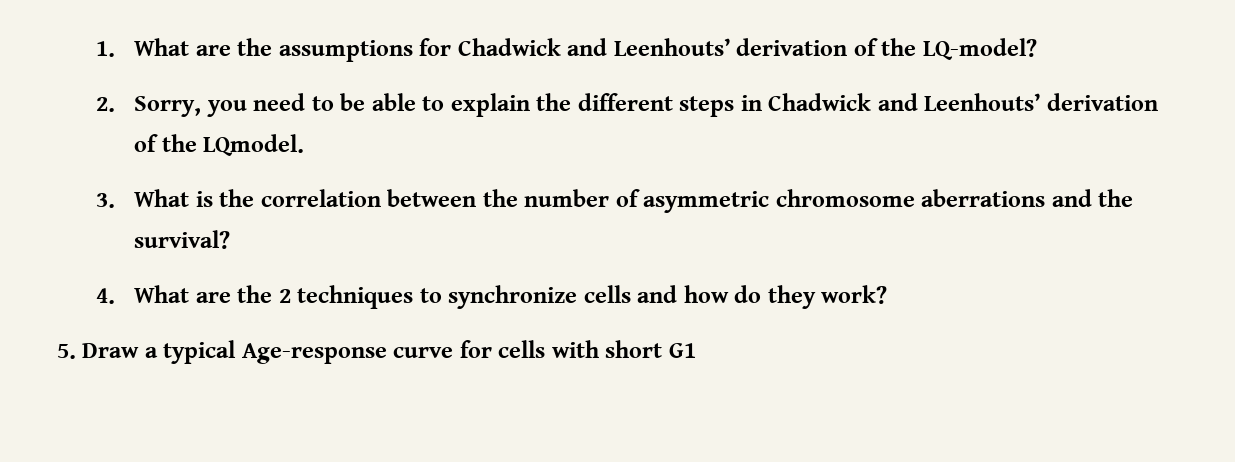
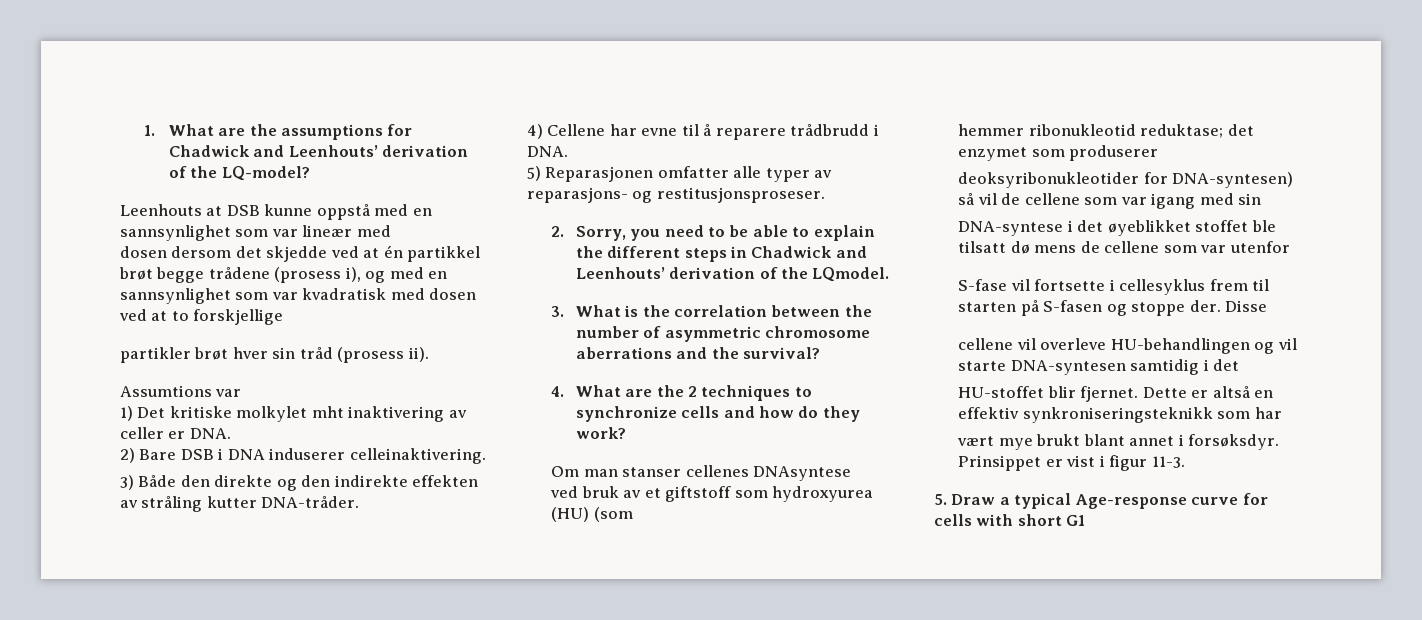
+ Leenhouts at DSB kunne oppstå med en sannsynlighet som var lineær med
+ dosen dersom det skjedde ved at én partikkel brøt begge trådene (prosess i), og med en sannsynlighet som var kvadratisk med dosen ved at to forskjellige
+ partikler brøt hver sin tråd (prosess ii).
+ Assumtions var
+ 1) Det kritiske molkylet mht inaktivering av celler er DNA.
+ 2) Bare DSB i DNA induserer celleinaktivering.
+ 3) Både den direkte og den indirekte effekten av stråling kutter DNA-tråder.
+ 4) Cellene har evne til å reparere trådbrudd i DNA.
+ 5) Reparasjonen omfatter alle typer av reparasjons- og restitusjonsproseser.
+ Om man stanser cellenes DNAsyntese
+ ved bruk av et giftstoff som hydroxyurea (HU) (som
+ hemmer ribonukleotid reduktase; det enzymet som produserer
+ deoksyribonukleotider for DNA-syntesen) så vil de cellene som var igang med sin
+ DNA-syntese i det øyeblikket stoffet ble tilsatt dø mens de cellene som var utenfor
+ S-fase vil fortsette i cellesyklus frem til starten på S-fasen og stoppe der. Disse
+ cellene vil overleve HU-behandlingen og vil starte DNA-syntesen samtidig i det
+ HU-stoffet blir fjernet. Dette er altså en effektiv synkroniseringsteknikk som har
+ vært mye brukt blant annet i forsøksdyr. Prinsippet er vist i figur 11-3.

